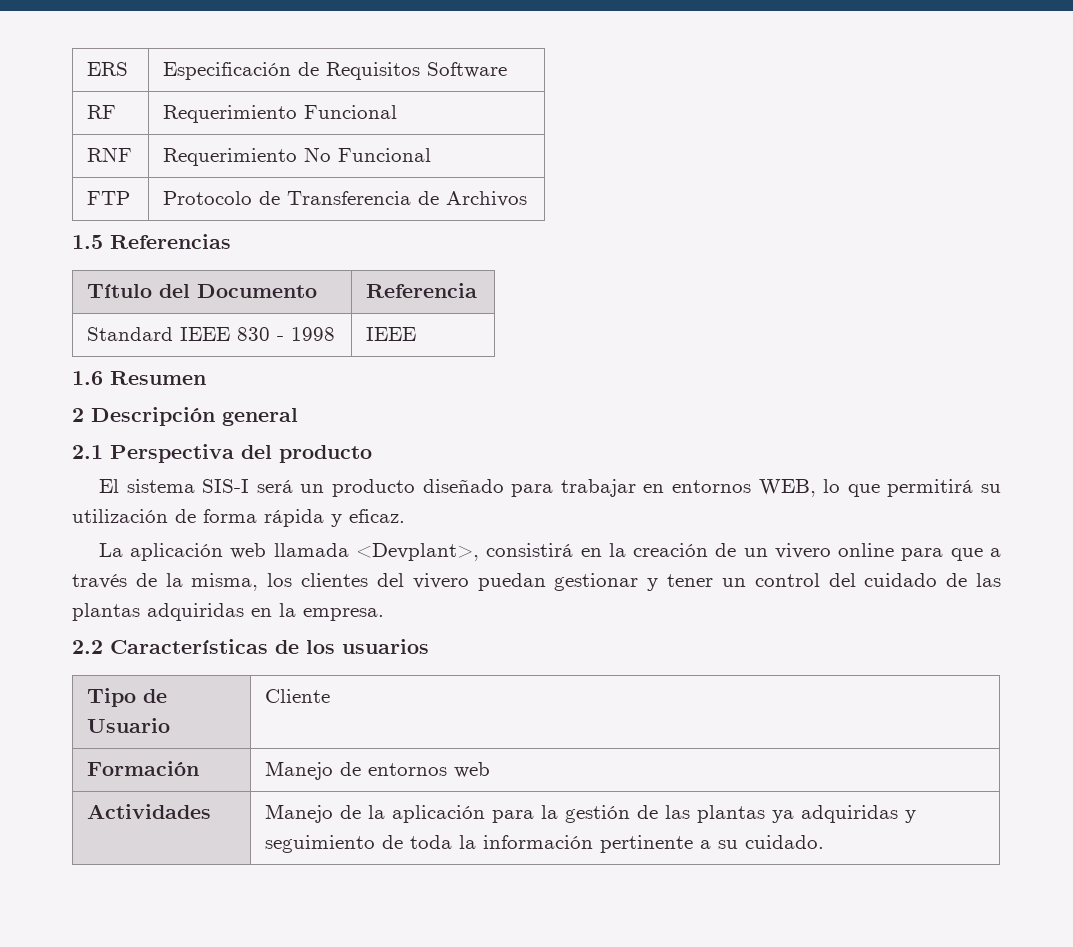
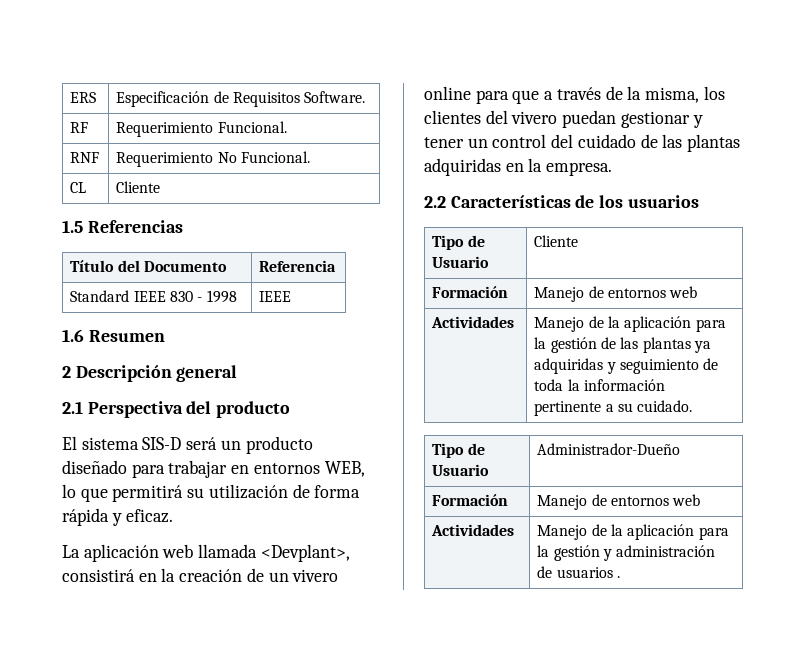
- ERS | Especificación de Requisitos Software
+ ERS | Especificación de Requisitos Software.
- RF | Requerimiento Funcional
+ RF | Requerimiento Funcional.
- RNF | Requerimiento No Funcional
- FTP | Protocolo de Transferencia de Archivos
+ RNF | Requerimiento No Funcional.
+ CL | Cliente
- El sistema SIS-I será un producto diseñado para trabajar en entornos WEB, lo que permitirá su utilización de forma rápida y eficaz.
+ El sistema SIS-D será un producto diseñado para trabajar en entornos WEB, lo que permitirá su utilización de forma rápida y eficaz.
+ Tipo de Usuario | Administrador-Dueño
+ Formación | Manejo de entornos web
+ Actividades | Manejo de la aplicación para la gestión y administración de usuarios .

